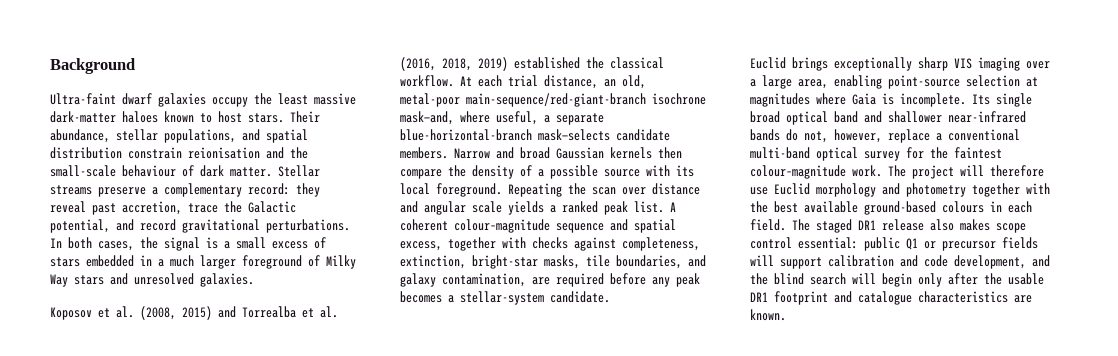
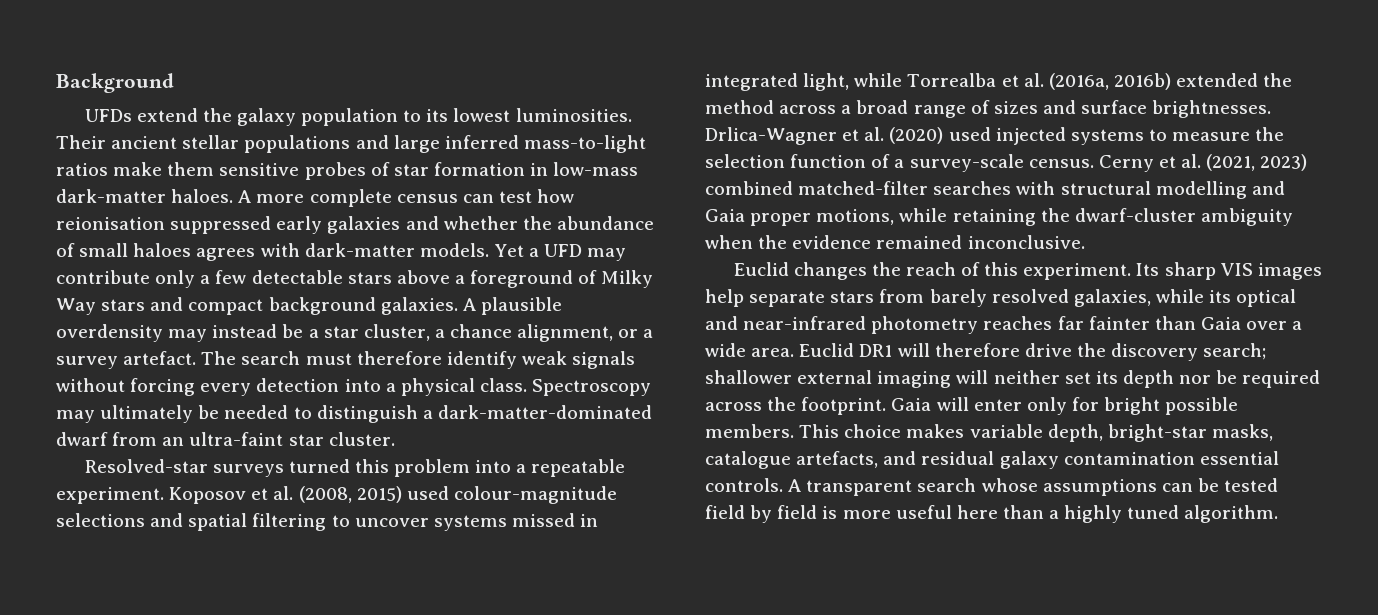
- Ultra-faint dwarf galaxies occupy the least massive dark-matter haloes known to host stars. Their abundance, stellar populations, and spatial distribution constrain reionisation and the small-scale behaviour of dark matter. Stellar streams preserve a complementary record: they reveal past accretion, trace the Galactic potential, and record gravitational perturbations. In both cases, the signal is a small excess of stars embedded in a much larger foreground of Milky Way stars and unresolved galaxies.
- Koposov et al. (2008, 2015) and Torrealba et al. (2016, 2018, 2019) established the classical workflow. At each trial distance, an old, metal-poor main-sequence/red-giant-branch isochrone mask—and, where useful, a separate blue-horizontal-branch mask—selects candidate members. Narrow and broad Gaussian kernels then compare the density of a possible source with its local foreground. Repeating the scan over distance and angular scale yields a ranked peak list. A coherent colour–magnitude sequence and spatial excess, together with checks against completeness, extinction, bright-star masks, tile boundaries, and galaxy contamination, are required before any peak becomes a stellar-system candidate.
- Euclid brings exceptionally sharp VIS imaging over a large area, enabling point-source selection at magnitudes where Gaia is incomplete. Its single broad optical band and shallower near-infrared bands do not, however, replace a conventional multi-band optical survey for the faintest colour–magnitude work. The project will therefore use Euclid morphology and photometry together with the best available ground-based colours in each field. The staged DR1 release also makes scope control essential: public Q1 or precursor fields will support calibration and code development, and the blind search will begin only after the usable DR1 footprint and catalogue characteristics are known.
+ UFDs extend the galaxy population to its lowest luminosities. Their ancient stellar populations and large inferred mass-to-light ratios make them sensitive probes of star formation in low-mass dark-matter haloes. A more complete census can test how reionisation suppressed early galaxies and whether the abundance of small haloes agrees with dark-matter models. Yet a UFD may contribute only a few detectable stars above a foreground of Milky Way stars and compact background galaxies. A plausible overdensity may instead be a star cluster, a chance alignment, or a survey artefact. The search must therefore identify weak signals without forcing every detection into a physical class. Spectroscopy may ultimately be needed to distinguish a dark-matter-dominated dwarf from an ultra-faint star cluster.
+ Resolved-star surveys turned this problem into a repeatable experiment. Koposov et al. (2008, 2015) used colour-magnitude selections and spatial filtering to uncover systems missed in integrated light, while Torrealba et al. (2016a, 2016b) extended the method across a broad range of sizes and surface brightnesses. Drlica-Wagner et al. (2020) used injected systems to measure the selection function of a survey-scale census. Cerny et al. (2021, 2023) combined matched-filter searches with structural modelling and Gaia proper motions, while retaining the dwarf-cluster ambiguity when the evidence remained inconclusive.
+ Euclid changes the reach of this experiment. Its sharp VIS images help separate stars from barely resolved galaxies, while its optical and near-infrared photometry reaches far fainter than Gaia over a wide area. Euclid DR1 will therefore drive the discovery search; shallower external imaging will neither set its depth nor be required across the footprint. Gaia will enter only for bright possible members. This choice makes variable depth, bright-star masks, catalogue artefacts, and residual galaxy contamination essential controls. A transparent search whose assumptions can be tested field by field is more useful here than a highly tuned algorithm.

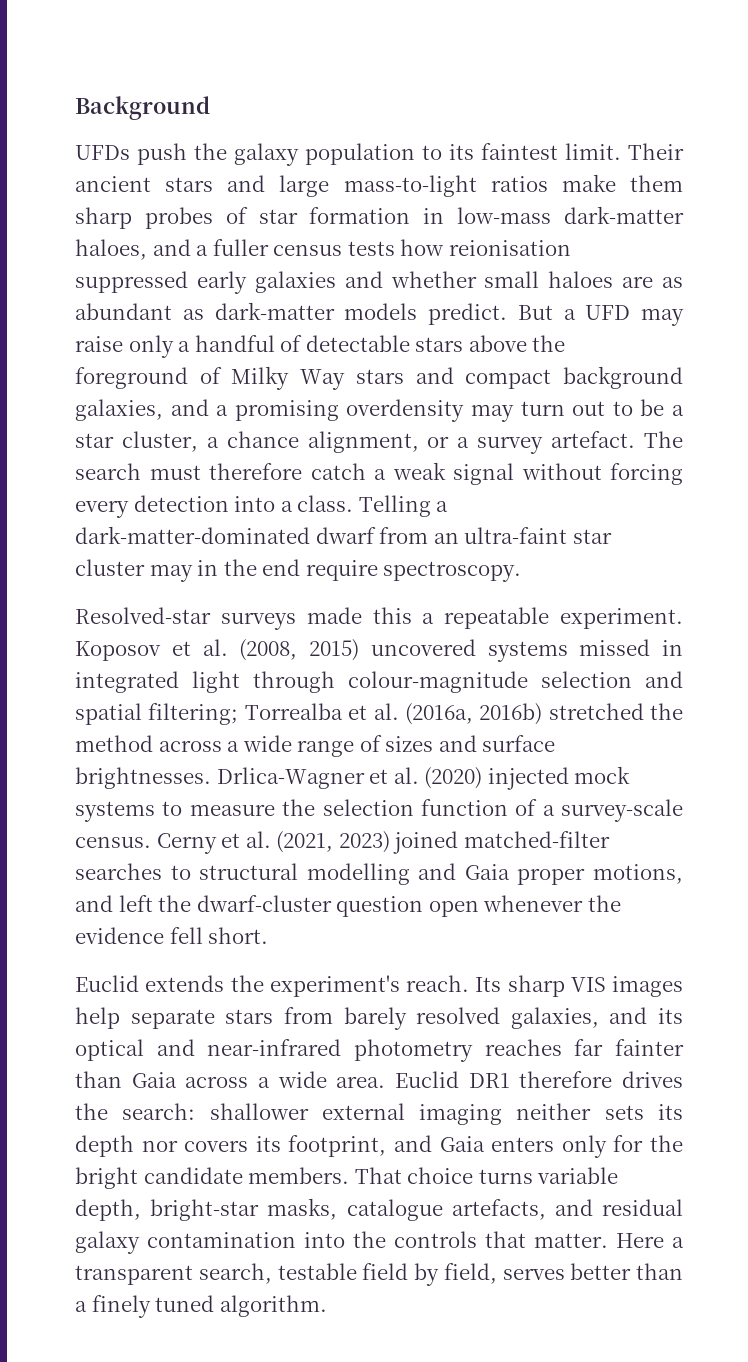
- UFDs extend the galaxy population to its lowest luminosities. Their ancient stellar populations and large inferred mass-to-light ratios make them sensitive probes of star formation in low-mass dark-matter haloes. A more complete census can test how reionisation suppressed early galaxies and whether the abundance of small haloes agrees with dark-matter models. Yet a UFD may contribute only a few detectable stars above a foreground of Milky Way stars and compact background galaxies. A plausible overdensity may instead be a star cluster, a chance alignment, or a survey artefact.
+ UFDs push the galaxy population to its faintest limit. Their ancient stars and large mass-to-light ratios make them sharp probes of star formation in low-mass dark-matter haloes, and a fuller census tests how reionisation suppressed early galaxies and whether small haloes are as abundant as dark-matter models predict. But a UFD may raise only a handful of detectable stars above the foreground of Milky Way stars and compact background galaxies, and a promising overdensity may turn out to be a star cluster, a chance alignment, or a survey artefact.
- The search must therefore identify weak signals without forcing every detection into a physical class. Spectroscopy may ultimately be needed to distinguish a dark-matter-dominated dwarf from an ultra-faint star cluster.
- Resolved-star surveys turned this problem into a repeatable experiment.
+ The search must therefore catch a weak signal without forcing every detection into a class. Telling a dark-matter-dominated dwarf from an ultra-faint star cluster may in the end require spectroscopy.
+ Resolved-star surveys made this a repeatable experiment.
- Koposov et al. (2008, 2015) used colour-magnitude selections and spatial filtering to uncover systems missed in integrated light, while Torrealba et al. (2016a, 2016b) extended the method across a broad range of sizes and surface brightnesses.
+ Koposov et al. (2008, 2015) uncovered systems missed in integrated light through colour-magnitude selection and spatial filtering; Torrealba et al. (2016a, 2016b) stretched the method across a wide range of sizes and surface brightnesses.
- Drlica-Wagner et al. (2020) used injected systems to measure the selection function of a survey-scale census.
+ Drlica-Wagner et al. (2020) injected mock systems to measure the selection function of a survey-scale census.
- Cerny et al. (2021, 2023) combined matched-filter searches with structural modelling and Gaia proper motions, while retaining the dwarf-cluster ambiguity when the evidence remained inconclusive.
- Euclid changes the reach of this experiment.
+ Cerny et al. (2021, 2023) joined matched-filter searches to structural modelling and Gaia proper motions, and left the dwarf-cluster question open whenever the evidence fell short.
+ Euclid extends the experiment's reach.
- Its sharp VIS images help separate stars from barely resolved galaxies, while its optical and near-infrared photometry reaches far fainter than Gaia over a wide area.
+ Its sharp VIS images help separate stars from barely resolved galaxies, and its optical and near-infrared photometry reaches far fainter than Gaia across a wide area.
- Euclid DR1 will therefore drive the discovery search; shallower external imaging will neither set its depth nor be required across the footprint. Gaia will enter only for bright possible members. This choice makes variable depth, bright-star masks, catalogue artefacts, and residual galaxy contamination essential controls. A transparent search whose assumptions can be tested field by field is more useful here than a highly tuned algorithm.
+ Euclid DR1 therefore drives the search: shallower external imaging neither sets its depth nor covers its footprint, and Gaia enters only for the bright candidate members. That choice turns variable depth, bright-star masks, catalogue artefacts, and residual galaxy contamination into the controls that matter. Here a transparent search, testable field by field, serves better than a finely tuned algorithm.

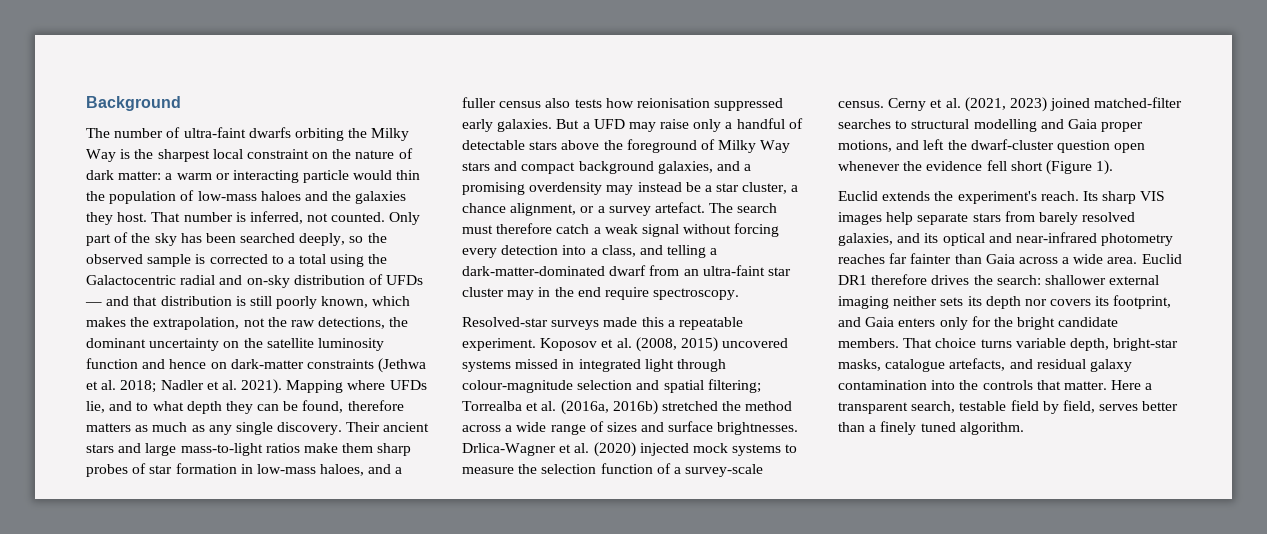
- UFDs push the galaxy population to its faintest limit.
+ The number of ultra-faint dwarfs orbiting the Milky Way is the sharpest local constraint on the nature of dark matter: a warm or interacting particle would thin the population of low-mass haloes and the galaxies they host. That number is inferred, not counted. Only part of the sky has been searched deeply, so the observed sample is corrected to a total using the Galactocentric radial and on-sky distribution of UFDs — and that distribution is still poorly known, which makes the extrapolation, not the raw detections, the dominant uncertainty on the satellite luminosity function and hence on dark-matter constraints (Jethwa et al. 2018; Nadler et al. 2021). Mapping where UFDs lie, and to what depth they can be found, therefore matters as much as any single discovery.
- Their ancient stars and large mass-to-light ratios make them sharp probes of star formation in low-mass dark-matter haloes, and a fuller census tests how reionisation suppressed early galaxies and whether small haloes are as abundant as dark-matter models predict.
+ Their ancient stars and large mass-to-light ratios make them sharp probes of star formation in low-mass haloes, and a fuller census also tests how reionisation suppressed early galaxies.
- But a UFD may raise only a handful of detectable stars above the foreground of Milky Way stars and compact background galaxies, and a promising overdensity may turn out to be a star cluster, a chance alignment, or a survey artefact.
+ But a UFD may raise only a handful of detectable stars above the foreground of Milky Way stars and compact background galaxies, and a promising overdensity may instead be a star cluster, a chance alignment, or a survey artefact.
- The search must therefore catch a weak signal without forcing every detection into a class. Telling a dark-matter-dominated dwarf from an ultra-faint star cluster may in the end require spectroscopy.
+ The search must therefore catch a weak signal without forcing every detection into a class, and telling a dark-matter-dominated dwarf from an ultra-faint star cluster may in the end require spectroscopy.
- Cerny et al. (2021, 2023) joined matched-filter searches to structural modelling and Gaia proper motions, and left the dwarf-cluster question open whenever the evidence fell short.
+ Cerny et al. (2021, 2023) joined matched-filter searches to structural modelling and Gaia proper motions, and left the dwarf-cluster question open whenever the evidence fell short (Figure 1).

